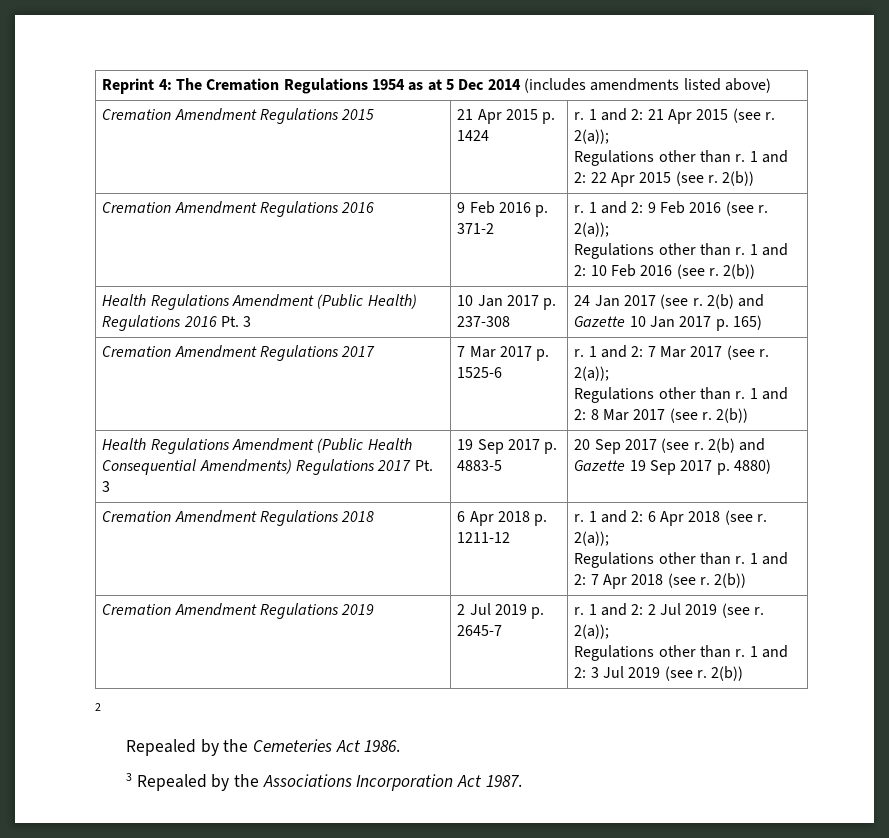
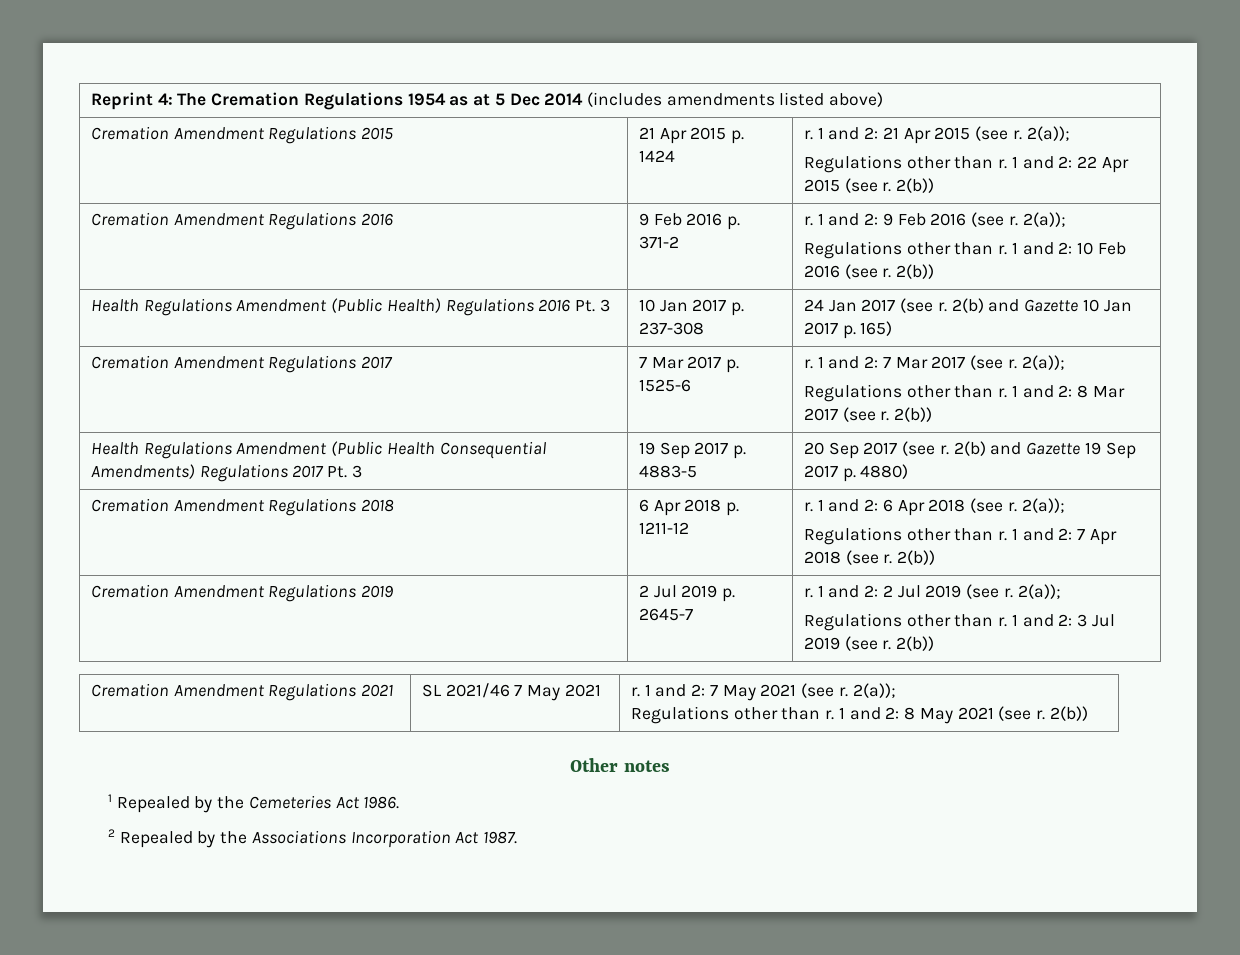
  Cremation Amendment Regulations 2019 | 2 Jul 2019 p. 2645-7 | r. 1 and 2: 2 Jul 2019 (see r. 2(a));
  Regulations other than r. 1 and 2: 3 Jul 2019 (see r. 2(b))
- 2
- Repealed by the Cemeteries Act 1986.
+ Cremation Amendment Regulations 2021 | SL 2021/46 7 May 2021 | r. 1 and 2: 7 May 2021 (see r. 2(a));
+ Regulations other than r. 1 and 2: 8 May 2021 (see r. 2(b))
+ Other notes
+ 1 Repealed by the Cemeteries Act 1986.
- 3 Repealed by the Associations Incorporation Act 1987.
+ 2 Repealed by the Associations Incorporation Act 1987.

